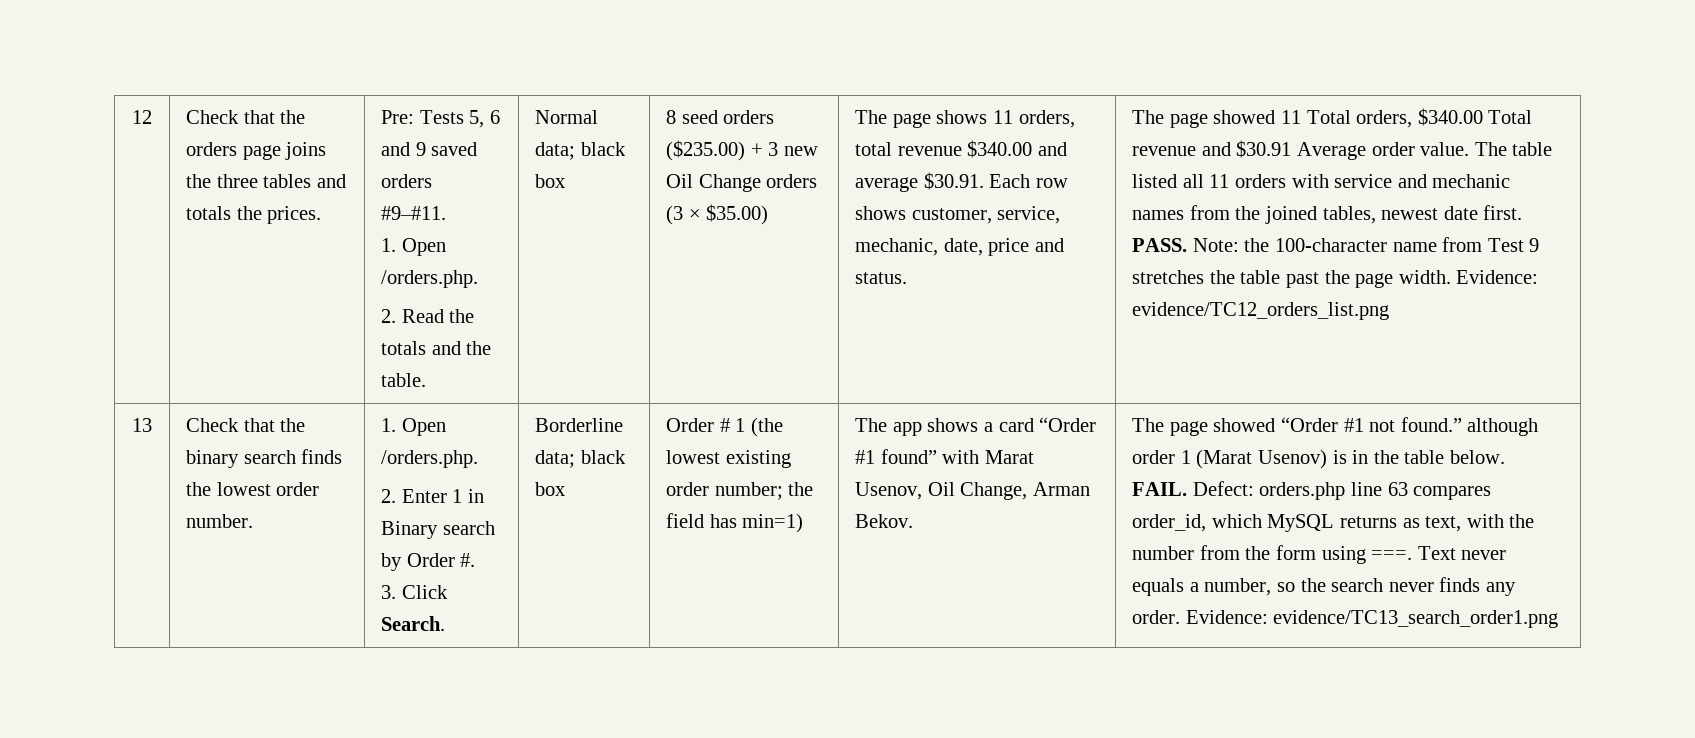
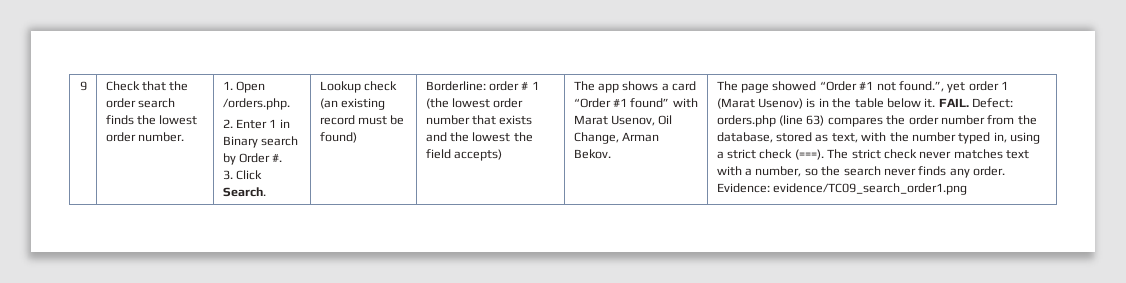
- 12 | Check that the orders page joins the three tables and totals the prices. | Pre: Tests 5, 6 and 9 saved orders #9–#11.
- 1. Open /orders.php.
- 2. Read the totals and the table. | Normal data; black box | 8 seed orders ($235.00) + 3 new Oil Change orders (3 × $35.00) | The page shows 11 orders, total revenue $340.00 and average $30.91. Each row shows customer, service, mechanic, date, price and status. | The page showed 11 Total orders, $340.00 Total revenue and $30.91 Average order value. The table listed all 11 orders with service and mechanic names from the joined tables, newest date first. PASS. Note: the 100-character name from Test 9 stretches the table past the page width. Evidence: evidence/TC12_orders_list.png
- 13 | Check that the binary search finds the lowest order number.
+ 9 | Check that the order search finds the lowest order number.
- Borderline data; black box | Order # 1 (the lowest existing order number; the field has min=1)
+ Lookup check (an existing record must be found) | Borderline: order # 1 (the lowest order number that exists and the lowest the field accepts)
- The page showed “Order #1 not found.” although order 1 (Marat Usenov) is in the table below.
+ The page showed “Order #1 not found.”, yet order 1 (Marat Usenov) is in the table below it.
- Defect: orders.php line 63 compares order_id, which MySQL returns as text, with the number from the form using ===. Text never equals a number, so the search never finds any order.
+ Defect: orders.php (line 63) compares the order number from the database, stored as text, with the number typed in, using a strict check (===). The strict check never matches text with a number, so the search never finds any order.
- Evidence: evidence/TC13_search_order1.png
+ Evidence: evidence/TC09_search_order1.png

